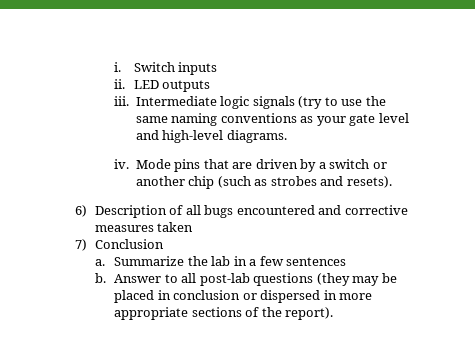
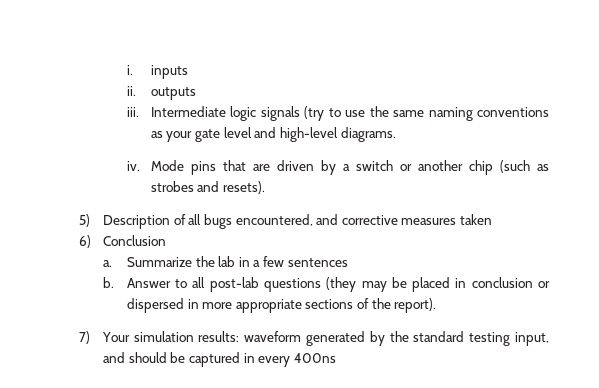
- i. Switch inputs
+ i. inputs
- ii. LED outputs
+ ii. outputs
- 6) Description of all bugs encountered and corrective measures taken
+ 5) Description of all bugs encountered, and corrective measures taken
- 7) Conclusion
+ 6) Conclusion
+ 7) Your simulation results: waveform generated by the standard testing input, and should be captured in every 400ns

